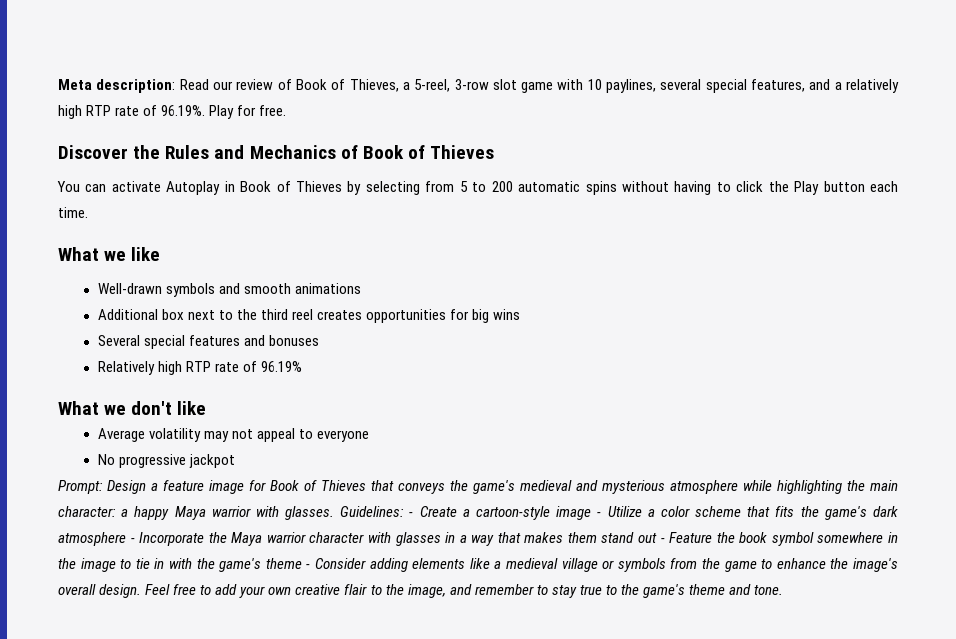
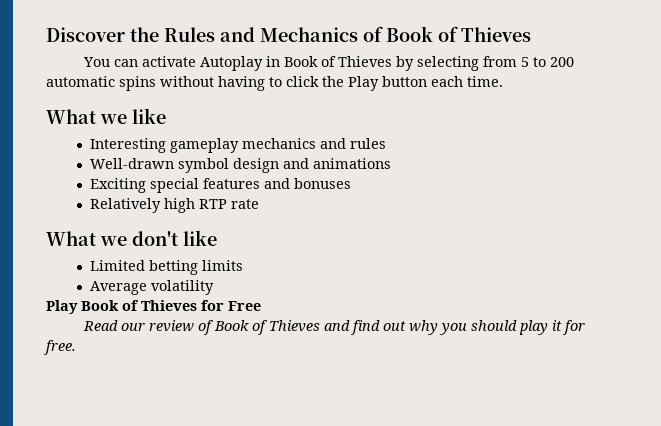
- Meta description: Read our review of Book of Thieves, a 5-reel, 3-row slot game with 10 paylines, several special features, and a relatively high RTP rate of 96.19%. Play for free.
- Well-drawn symbols and smooth animations
- Additional box next to the third reel creates opportunities for big wins
- Several special features and bonuses
+ Interesting gameplay mechanics and rules
+ Well-drawn symbol design and animations
+ Exciting special features and bonuses
- Relatively high RTP rate of 96.19%
+ Relatively high RTP rate
+ Limited betting limits
- Average volatility may not appeal to everyone
- No progressive jackpot
- Prompt: Design a feature image for Book of Thieves that conveys the game's medieval and mysterious atmosphere while highlighting the main character: a happy Maya warrior with glasses. Guidelines: - Create a cartoon-style image - Utilize a color scheme that fits the game's dark atmosphere - Incorporate the Maya warrior character with glasses in a way that makes them stand out - Feature the book symbol somewhere in the image to tie in with the game's theme - Consider adding elements like a medieval village or symbols from the game to enhance the image's overall design. Feel free to add your own creative flair to the image, and remember to stay true to the game's theme and tone.
+ Average volatility
+ Play Book of Thieves for Free
+ Read our review of Book of Thieves and find out why you should play it for free.

